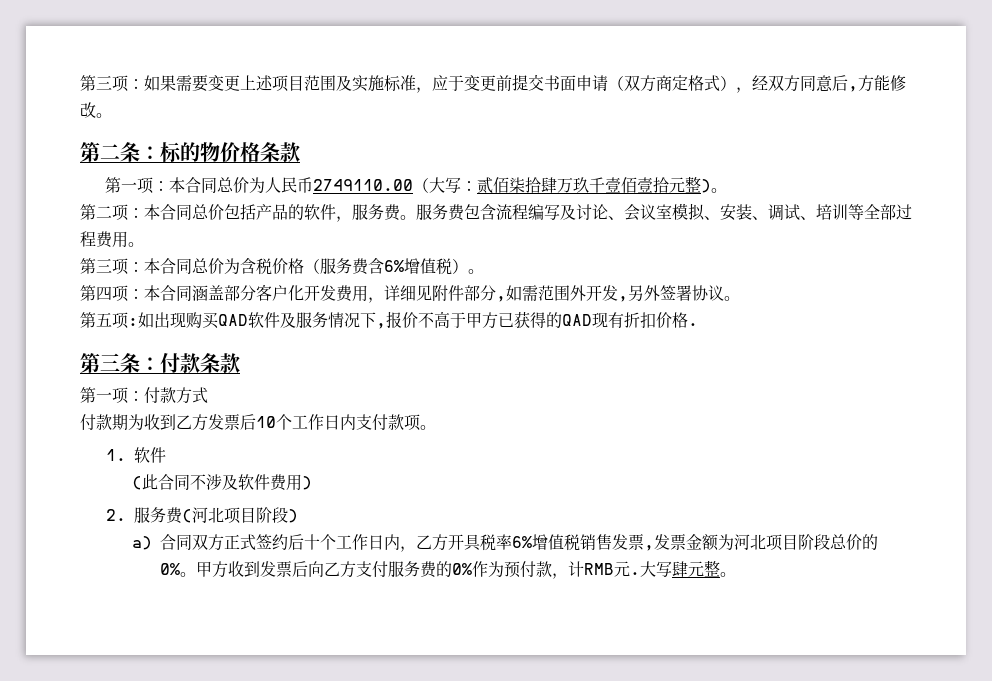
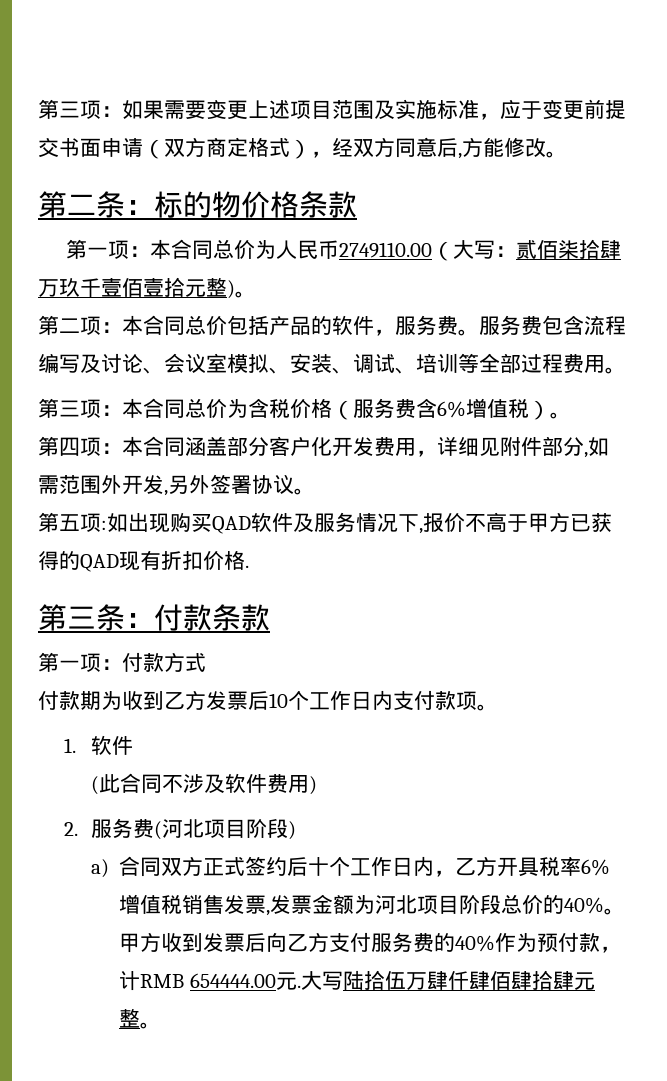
- a)合同双方正式签约后十个工作日内，乙方开具税率6%增值税销售发票,发票金额为河北项目阶段总价的0%。
+ a)合同双方正式签约后十个工作日内，乙方开具税率6%增值税销售发票,发票金额为河北项目阶段总价的40%。
- 甲方收到发票后向乙方支付服务费的0%作为预付款，计RMB元.
+ 甲方收到发票后向乙方支付服务费的40%作为预付款，计RMB 654444.00元.
- 大写肆元整。
+ 大写陆拾伍万肆仟肆佰肆拾肆元整。

